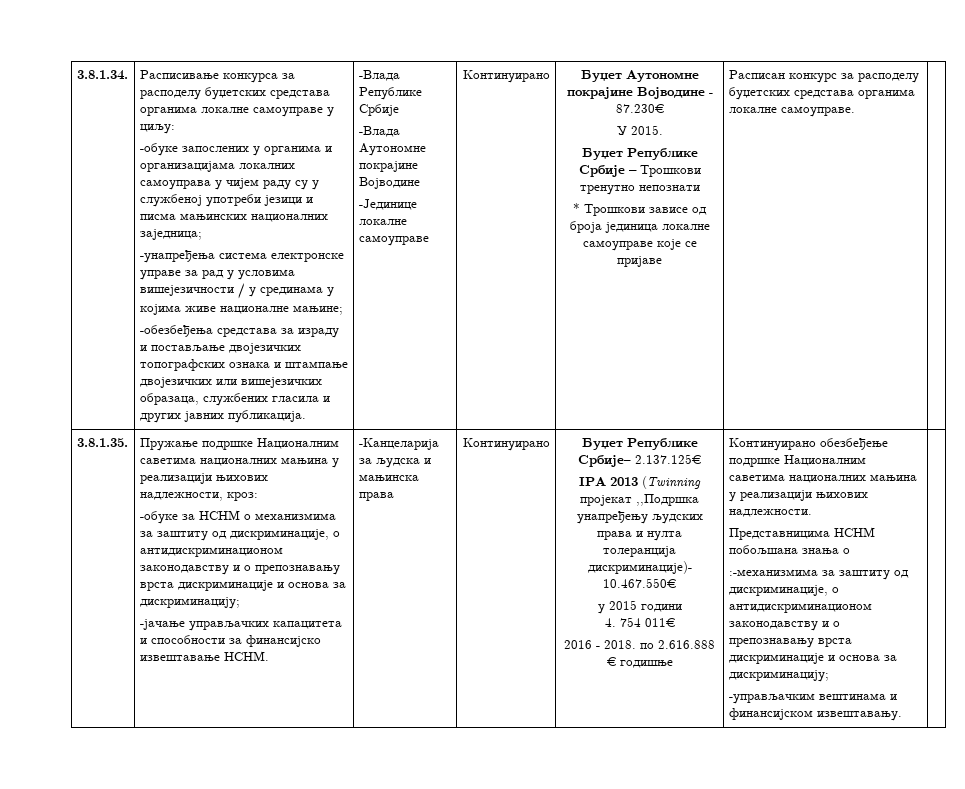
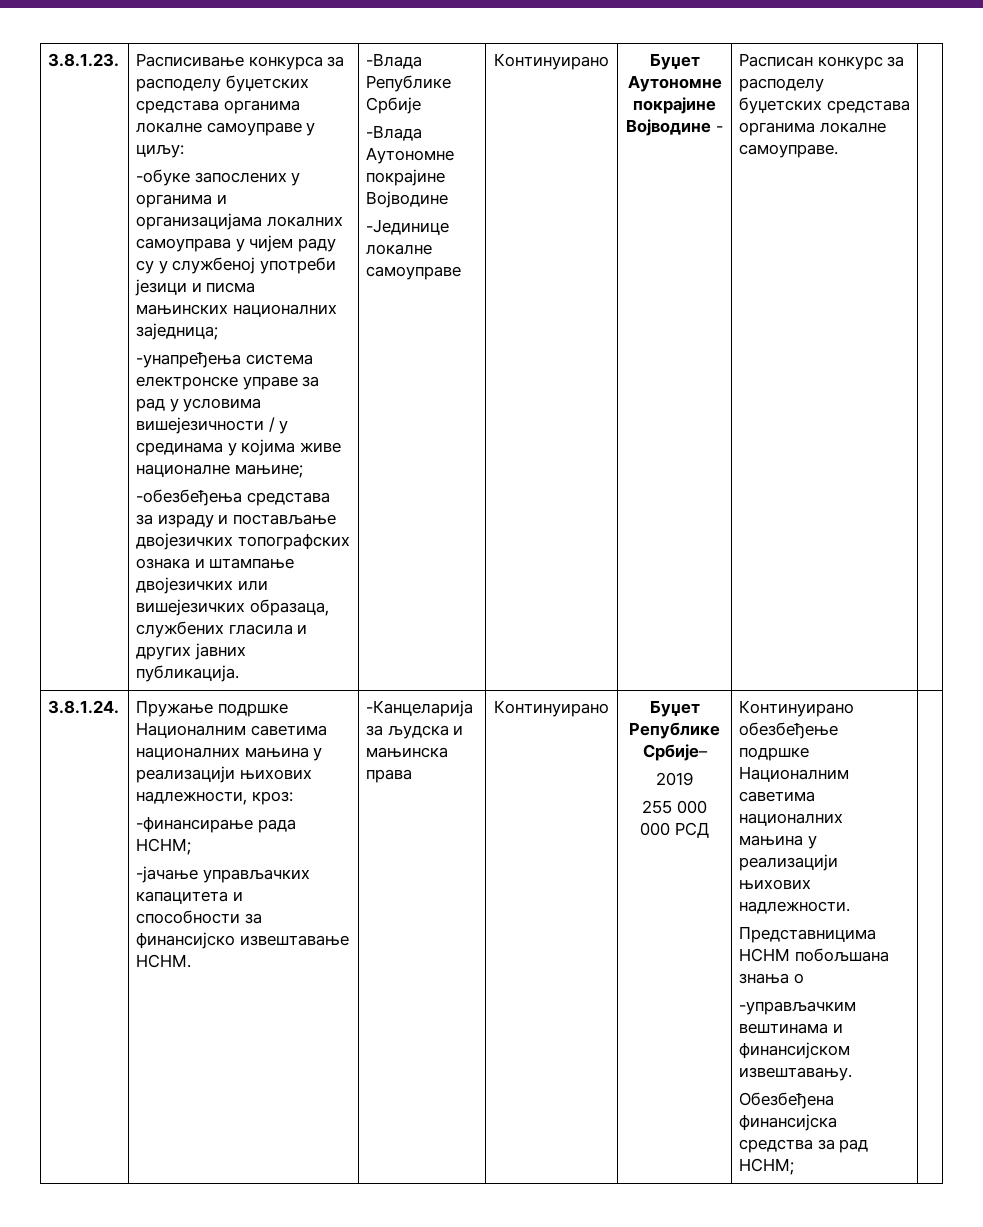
- 3.8.1.34.
+ 3.8.1.23.
- Буџет Аутономне покрајине Војводине - 87.230€
- У 2015.
- Буџет Републике Србије – Трошкови тренутно непознати
- * Трошкови зависе од броја јединица локалне самоуправе које се пријаве
+ Буџет Аутономне покрајине Војводине -
- 3.8.1.35.
+ 3.8.1.24.
- -обуке за НСНМ о механизмима за заштиту од дискриминације, о антидискриминационом законодавству и о препознавању врста дискриминације и основа за дискриминацију;
+ -финансирање рада НСНМ;
- Буџет Републике Србије– 2.137.125€
- IPА 2013 (Twinning пројекат ,,Подршка унапређењу људских права и нулта толеранција дискриминације)- 10.467.550€
- у 2015 години
- 4. 754 011€
- 2016 - 2018. по 2.616.888 € годишње
+ Буџет Републике Србије–
+ 2019
+ 255 000 000 РСД
- :-механизмима за заштиту од дискриминације, о антидискриминационом законодавству и о препознавању врста дискриминације и основа за дискриминацију;
+ Обезбеђена финансијска средства за рад НСНМ;

